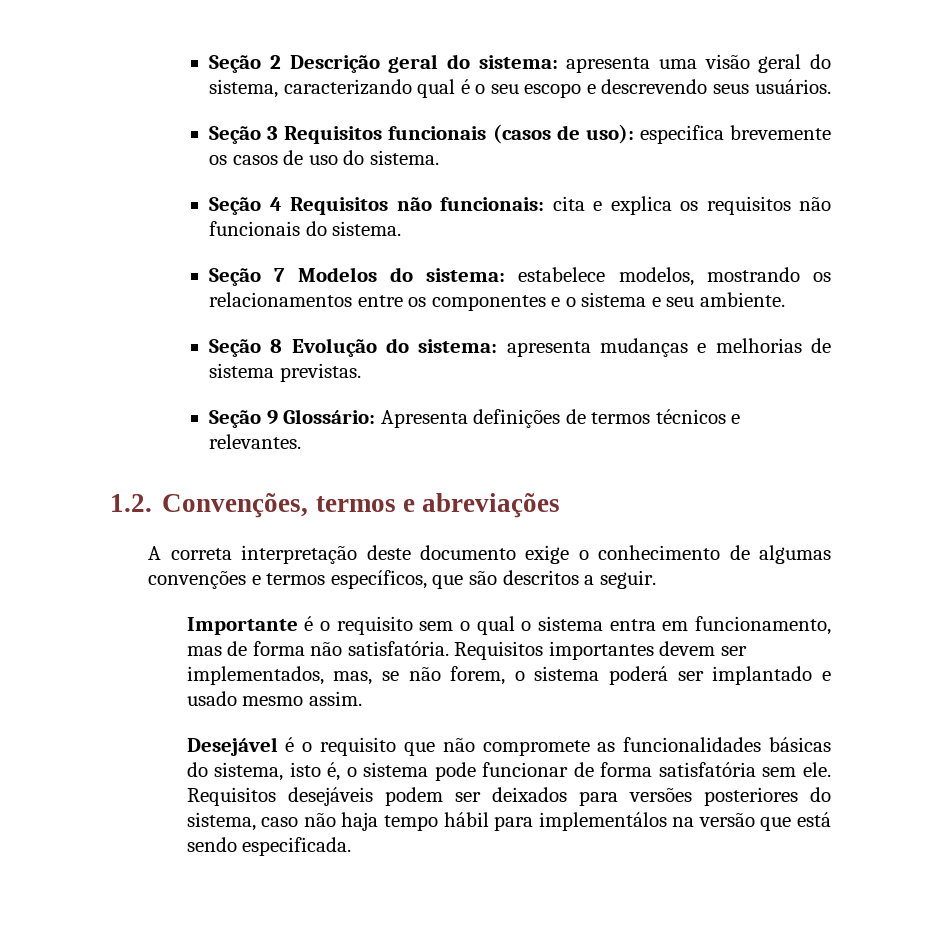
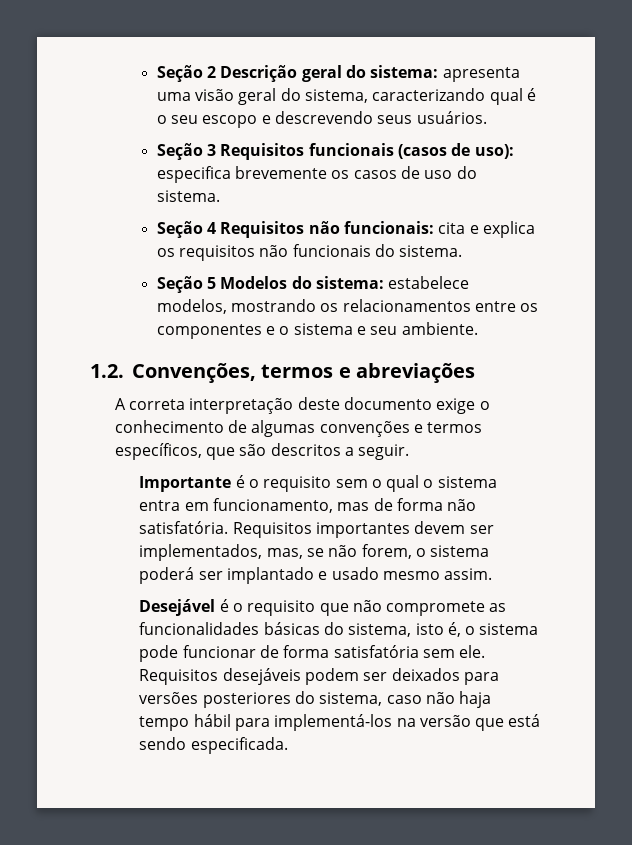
- Seção 7 Modelos do sistema: estabelece modelos, mostrando os relacionamentos entre os componentes e o sistema e seu ambiente.
+ Seção 5 Modelos do sistema: estabelece modelos, mostrando os relacionamentos entre os componentes e o sistema e seu ambiente.
- Seção 8 Evolução do sistema: apresenta mudanças e melhorias de sistema previstas.
- Seção 9 Glossário: Apresenta definições de termos técnicos e relevantes.
- Requisitos desejáveis podem ser deixados para versões posteriores do sistema, caso não haja tempo hábil para implementálos na versão que está sendo especificada.
+ Requisitos desejáveis podem ser deixados para versões posteriores do sistema, caso não haja tempo hábil para implementá-los na versão que está sendo especificada.

